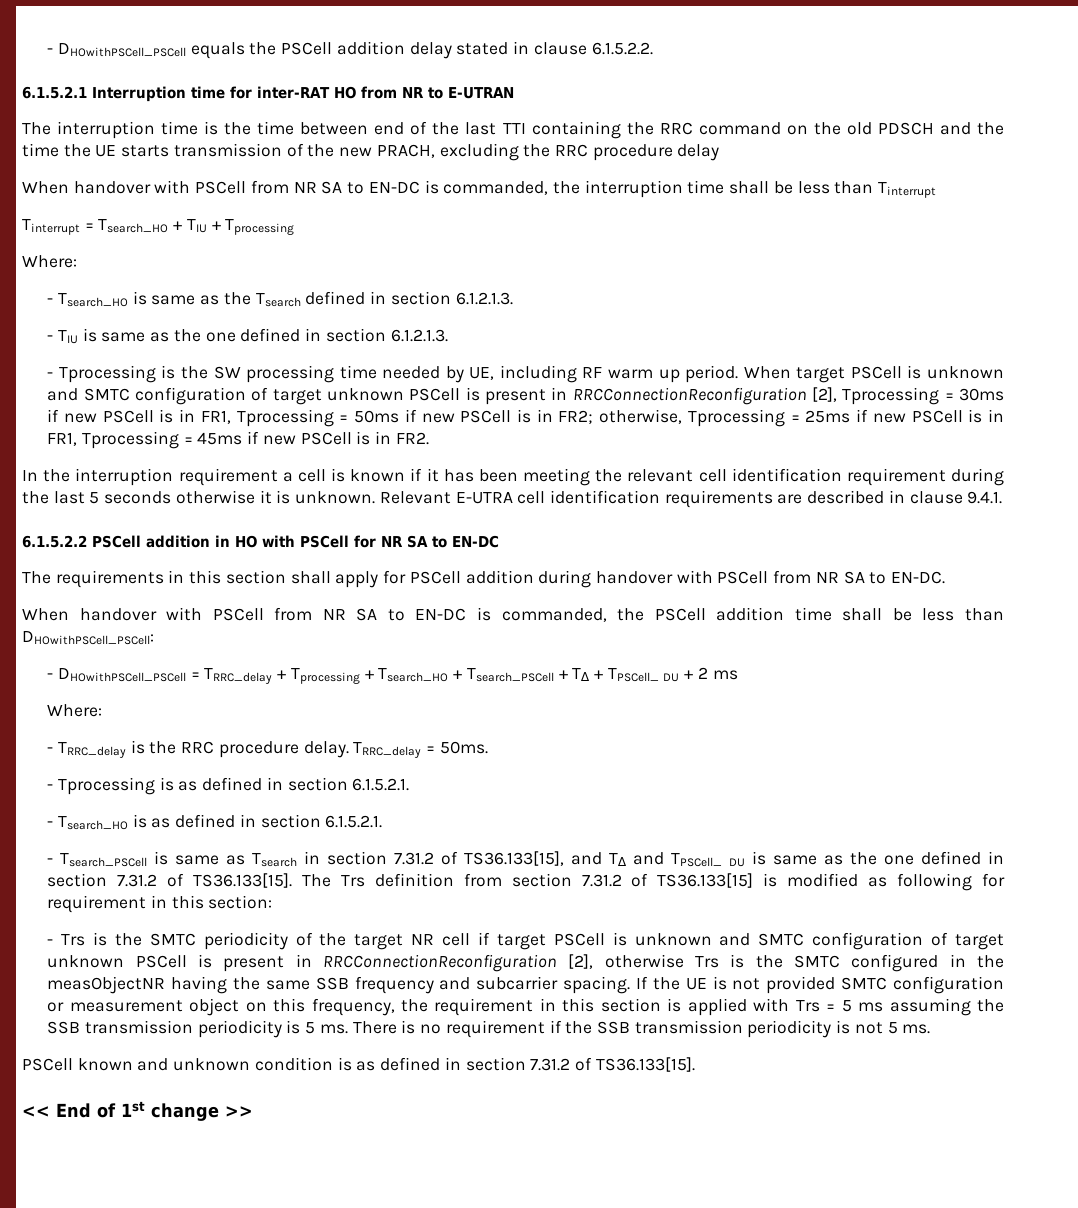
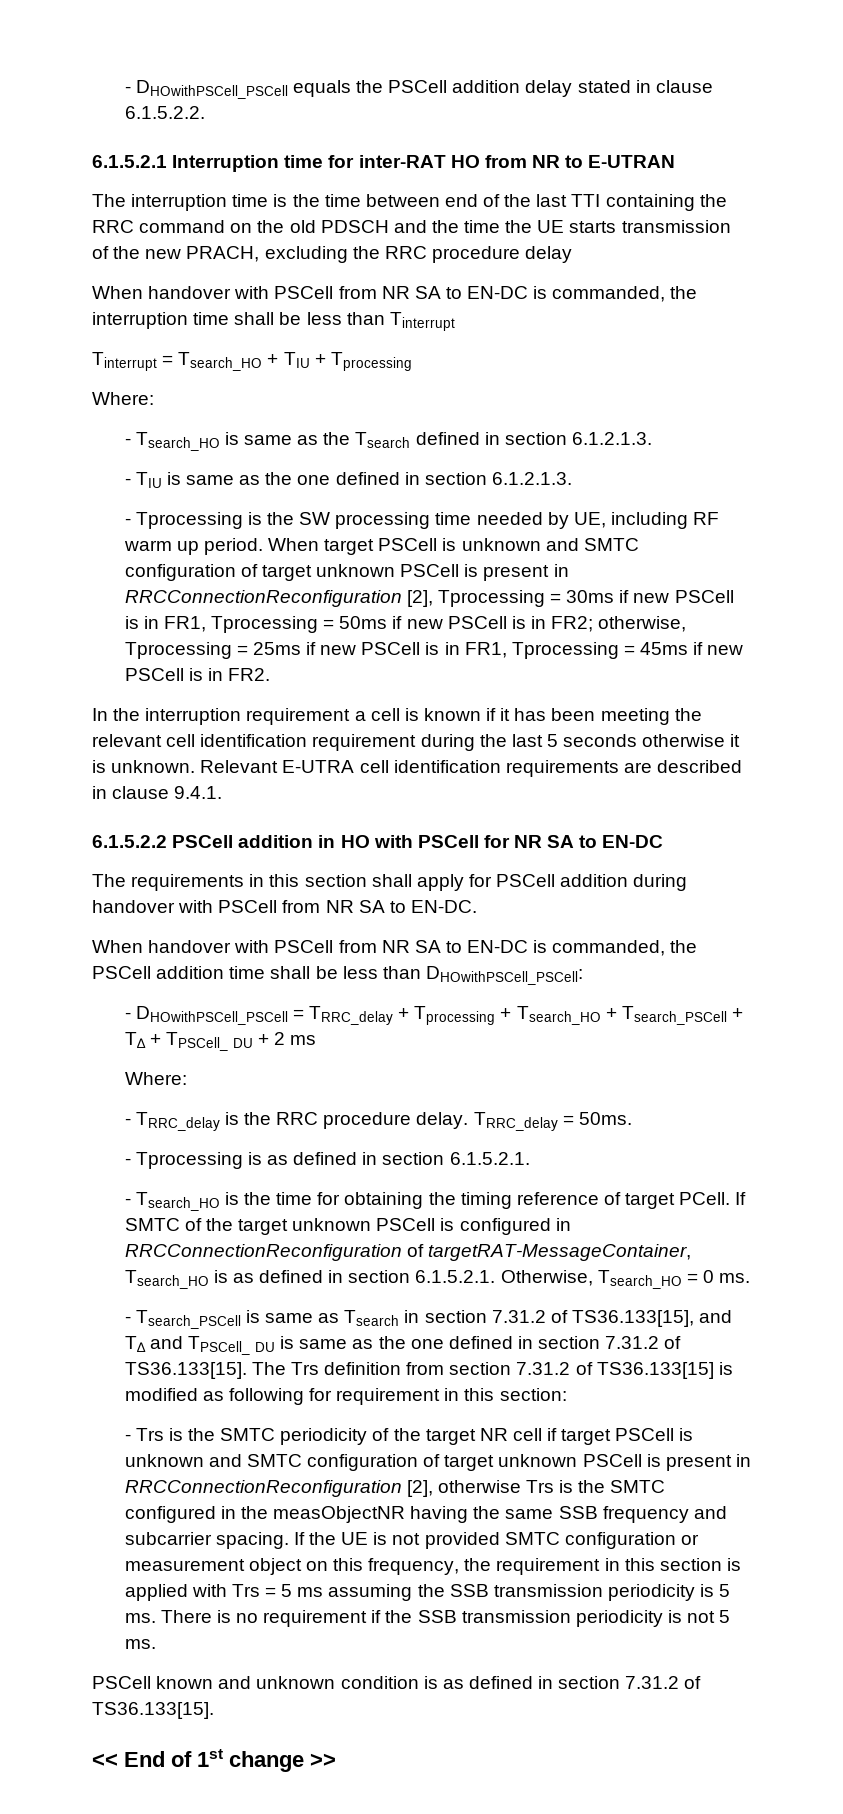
- - Tsearch_HO is as defined in section 6.1.5.2.1.
+ - Tsearch_HO is the time for obtaining the timing reference of target PCell. If SMTC of the target unknown PSCell is configured in RRCConnectionReconfiguration of targetRAT-MessageContainer, Tsearch_HO is as defined in section 6.1.5.2.1. Otherwise, Tsearch_HO = 0 ms.

